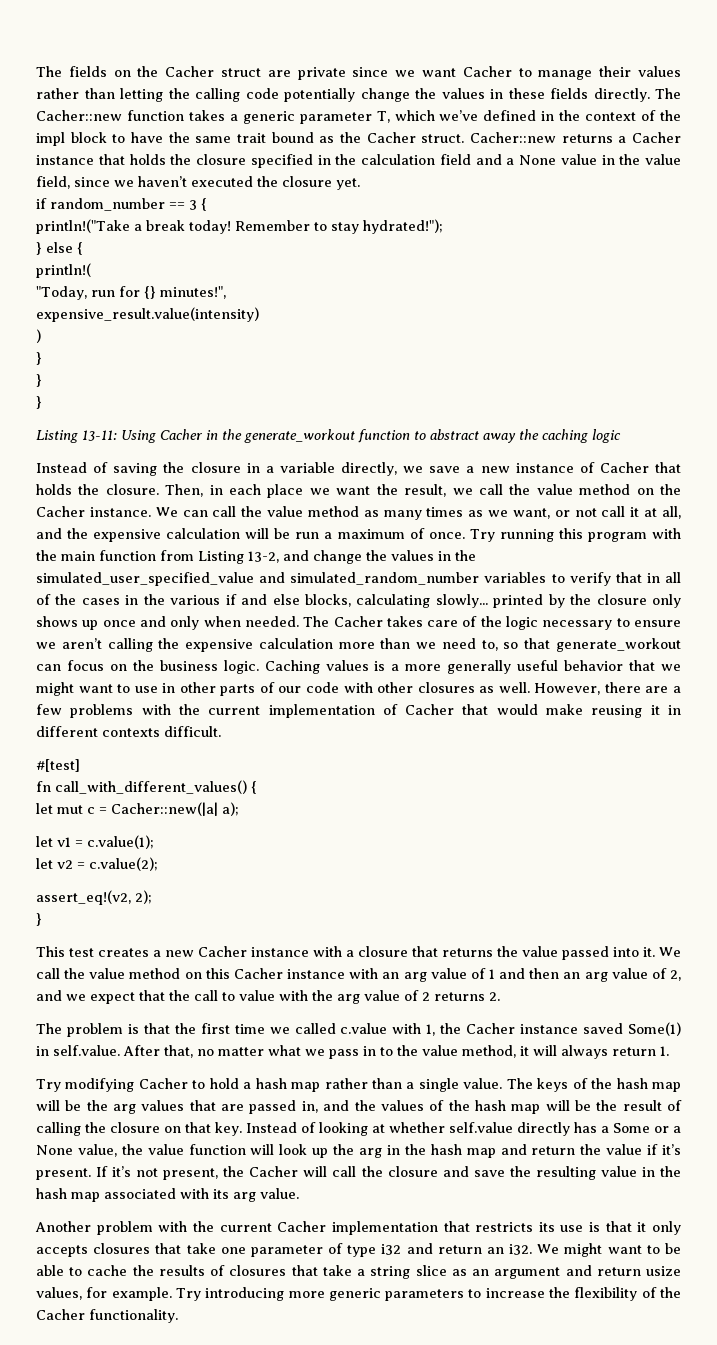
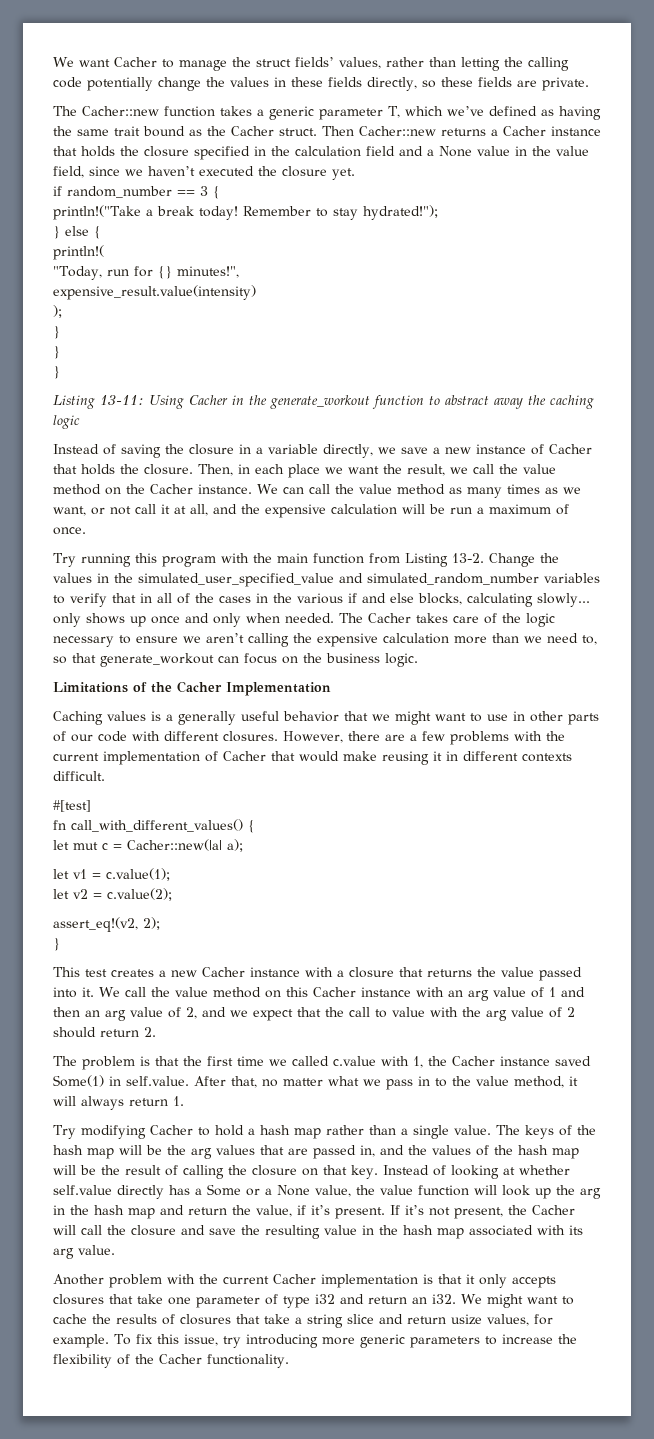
- The fields on the Cacher struct are private since we want Cacher to manage their values rather than letting the calling code potentially change the values in these fields directly. The Cacher::new function takes a generic parameter T, which we’ve defined in the context of the impl block to have the same trait bound as the Cacher struct.
+ We want Cacher to manage the struct fields’ values, rather than letting the calling code potentially change the values in these fields directly, so these fields are private.
+ The Cacher::new function takes a generic parameter T, which we’ve defined as having the same trait bound as the Cacher struct.
- Cacher::new returns a Cacher instance that holds the closure specified in the calculation field and a None value in the value field, since we haven’t executed the closure yet.
+ Then Cacher::new returns a Cacher instance that holds the closure specified in the calculation field and a None value in the value field, since we haven’t executed the closure yet.
- )
+ );
- We can call the value method as many times as we want, or not call it at all, and the expensive calculation will be run a maximum of once. Try running this program with the main function from Listing 13-2, and change the values in the simulated_user_specified_value and simulated_random_number variables to verify that in all of the cases in the various if and else blocks, calculating slowly... printed by the closure only shows up once and only when needed.
+ We can call the value method as many times as we want, or not call it at all, and the expensive calculation will be run a maximum of once.
+ Try running this program with the main function from Listing 13-2. Change the values in the simulated_user_specified_value and simulated_random_number variables to verify that in all of the cases in the various if and else blocks, calculating slowly... only shows up once and only when needed.
- The Cacher takes care of the logic necessary to ensure we aren’t calling the expensive calculation more than we need to, so that generate_workout can focus on the business logic. Caching values is a more generally useful behavior that we might want to use in other parts of our code with other closures as well.
+ The Cacher takes care of the logic necessary to ensure we aren’t calling the expensive calculation more than we need to, so that generate_workout can focus on the business logic.
+ Limitations of the Cacher Implementation
+ Caching values is a generally useful behavior that we might want to use in other parts of our code with different closures.
- We call the value method on this Cacher instance with an arg value of 1 and then an arg value of 2, and we expect that the call to value with the arg value of 2 returns 2.
+ We call the value method on this Cacher instance with an arg value of 1 and then an arg value of 2, and we expect that the call to value with the arg value of 2 should return 2.
- Instead of looking at whether self.value directly has a Some or a None value, the value function will look up the arg in the hash map and return the value if it’s present.
+ Instead of looking at whether self.value directly has a Some or a None value, the value function will look up the arg in the hash map and return the value, if it’s present.
- Another problem with the current Cacher implementation that restricts its use is that it only accepts closures that take one parameter of type i32 and return an i32.
+ Another problem with the current Cacher implementation is that it only accepts closures that take one parameter of type i32 and return an i32.
- We might want to be able to cache the results of closures that take a string slice as an argument and return usize values, for example.
+ We might want to cache the results of closures that take a string slice and return usize values, for example.
- Try introducing more generic parameters to increase the flexibility of the Cacher functionality.
+ To fix this issue, try introducing more generic parameters to increase the flexibility of the Cacher functionality.

